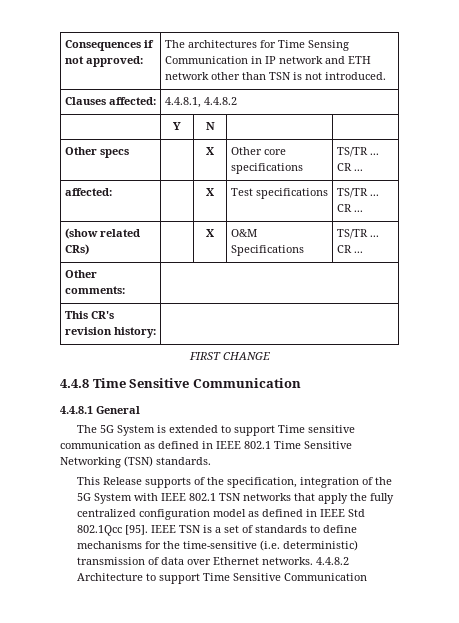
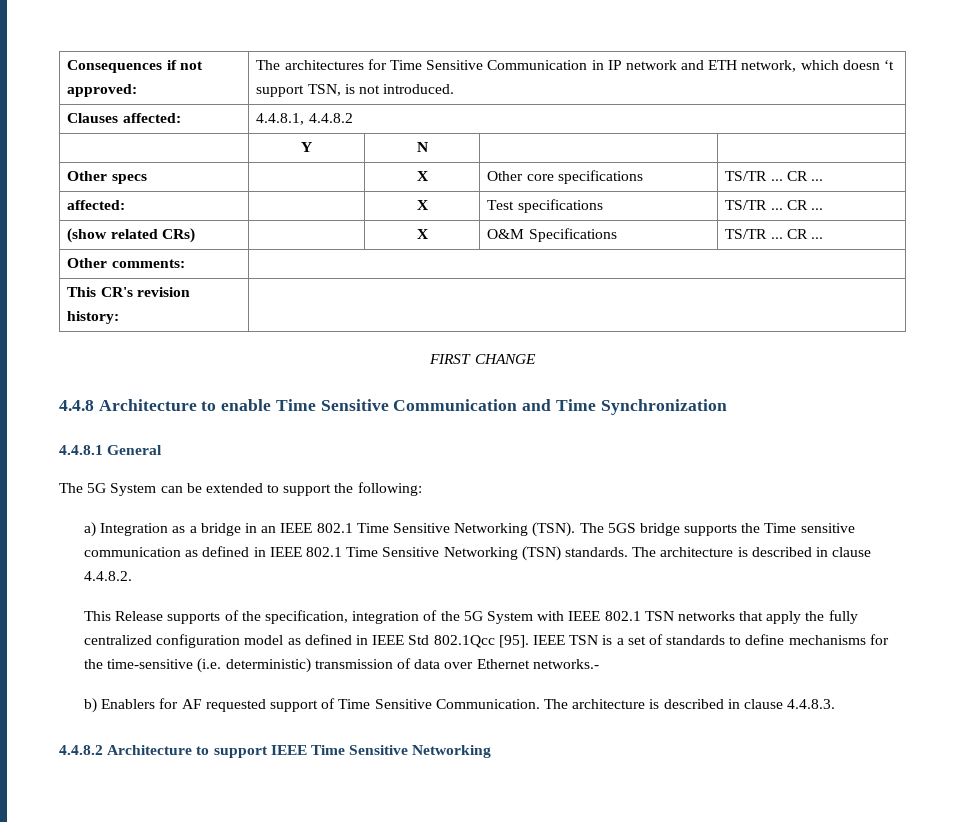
- Consequences if not approved: | The architectures for Time Sensing Communication in IP network and ETH network other than TSN is not introduced.
+ Consequences if not approved: | The architectures for Time Sensitive Communication in IP network and ETH network, which doesn ‘t support TSN, is not introduced.
- 4.4.8 Time Sensitive Communication
+ 4.4.8 Architecture to enable Time Sensitive Communication and Time Synchronization
- The 5G System is extended to support Time sensitive communication as defined in IEEE 802.1 Time Sensitive Networking (TSN) standards.
+ The 5G System can be extended to support the following:
+ a) Integration as a bridge in an IEEE 802.1 Time Sensitive Networking (TSN). The 5GS bridge supports the Time sensitive communication as defined in IEEE 802.1 Time Sensitive Networking (TSN) standards. The architecture is described in clause 4.4.8.2.
- IEEE TSN is a set of standards to define mechanisms for the time-sensitive (i.e. deterministic) transmission of data over Ethernet networks. 4.4.8.2 Architecture to support Time Sensitive Communication
+ IEEE TSN is a set of standards to define mechanisms for the time-sensitive (i.e. deterministic) transmission of data over Ethernet networks.-
+ b) Enablers for AF requested support of Time Sensitive Communication. The architecture is described in clause 4.4.8.3.
+ 4.4.8.2 Architecture to support IEEE Time Sensitive Networking

